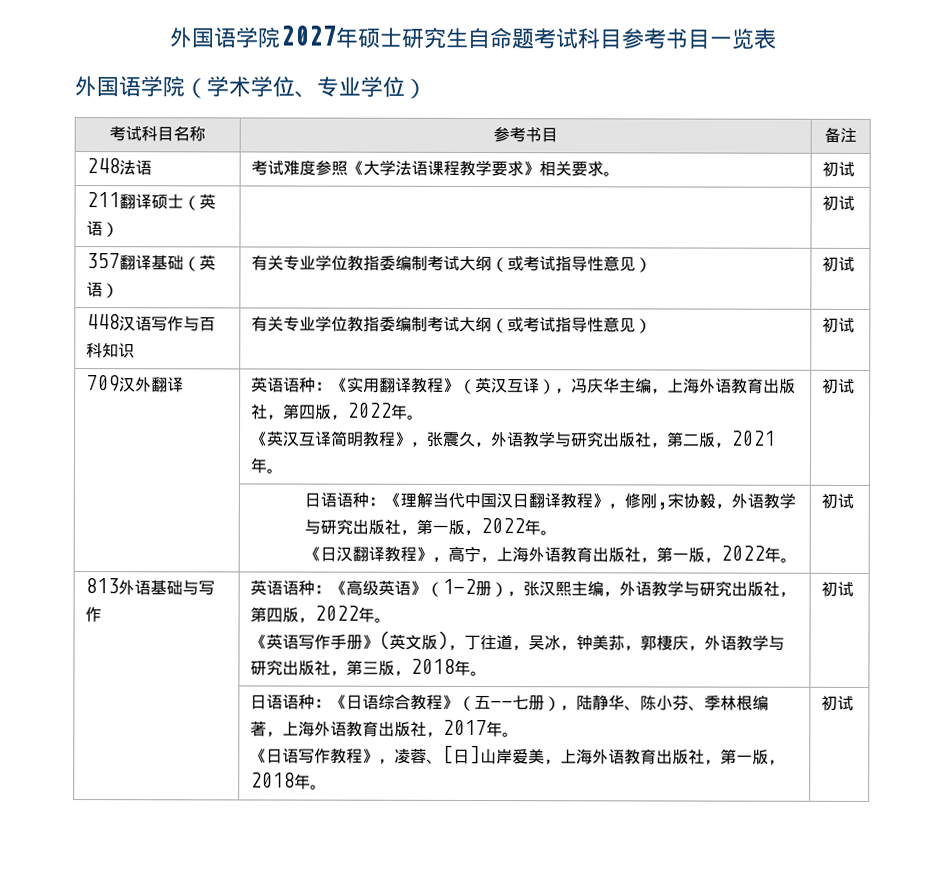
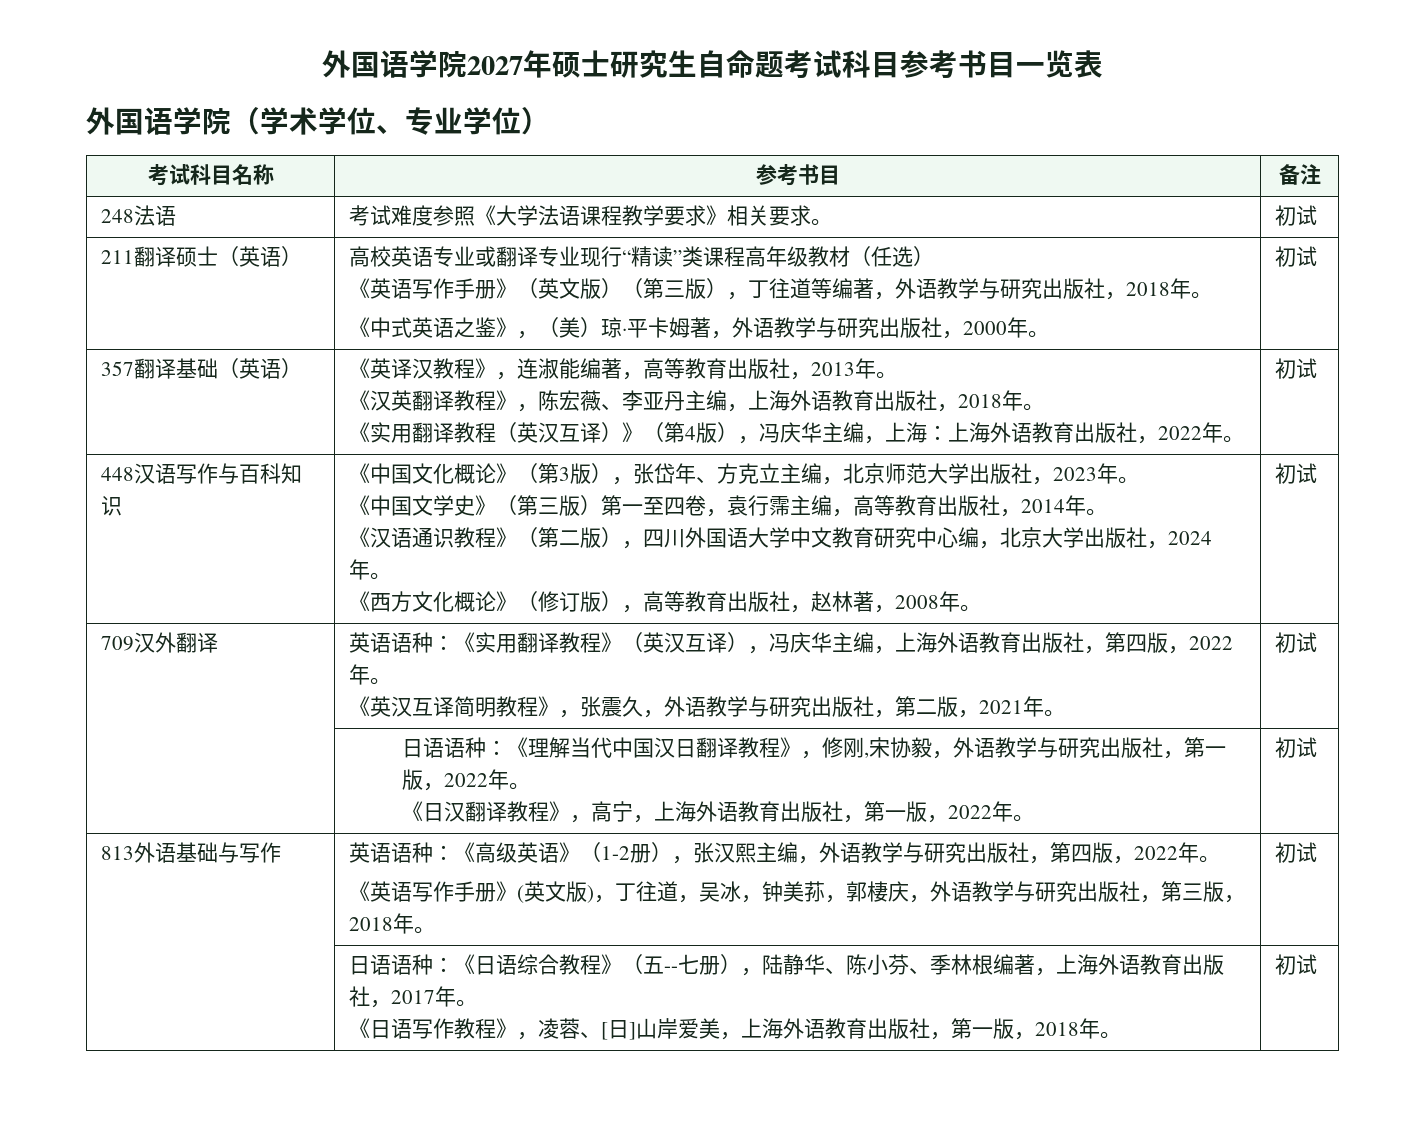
+ 高校英语专业或翻译专业现行“精读”类课程高年级教材（任选）
+ 《英语写作手册》（英文版）（第三版），丁往道等编著，外语教学与研究出版社，2018年。
+ 《中式英语之鉴》，（美）琼·平卡姆著，外语教学与研究出版社，2000年。
- 357翻译基础（英语） | 有关专业学位教指委编制考试大纲（或考试指导性意见）
+ 357翻译基础（英语） | 《英译汉教程》，连淑能编著，高等教育出版社，2013年。
+ 《汉英翻译教程》，陈宏薇、李亚丹主编，上海外语教育出版社，2018年。
+ 《实用翻译教程（英汉互译）》（第4版），冯庆华主编，上海：上海外语教育出版社，2022年。
- 448汉语写作与百科知识 | 有关专业学位教指委编制考试大纲（或考试指导性意见）
+ 448汉语写作与百科知识 | 《中国文化概论》（第3版），张岱年、方克立主编，北京师范大学出版社，2023年。
+ 《中国文学史》（第三版）第一至四卷，袁行霈主编，高等教育出版社，2014年。
+ 《汉语通识教程》（第二版），四川外国语大学中文教育研究中心编，北京大学出版社，2024年。
+ 《西方文化概论》（修订版），高等教育出版社，赵林著，2008年。

